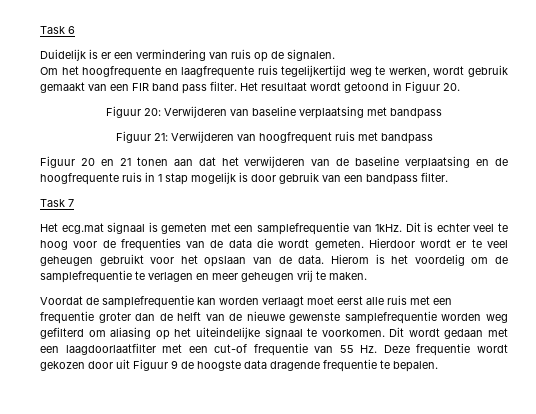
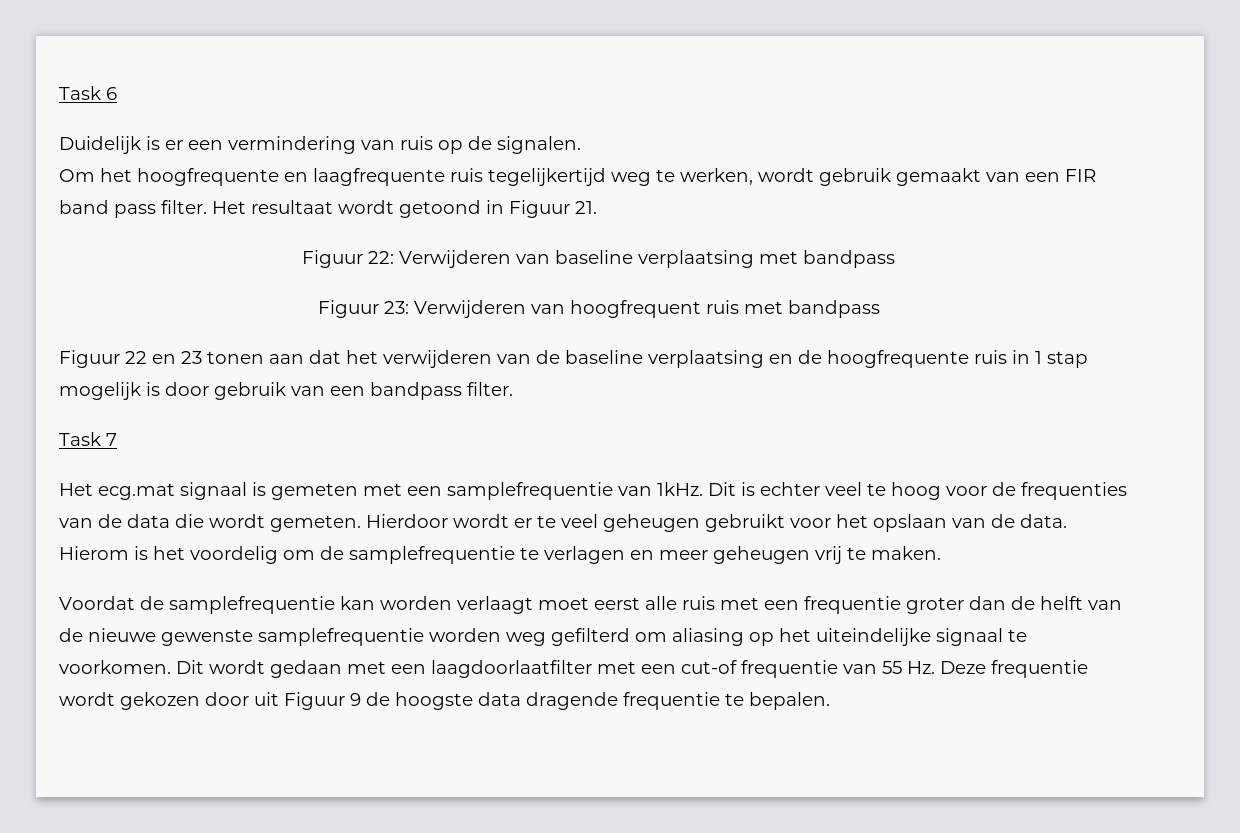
- Het resultaat wordt getoond in Figuur 20.
- Figuur 20: Verwijderen van baseline verplaatsing met bandpass
+ Het resultaat wordt getoond in Figuur 21.
+ Figuur 22: Verwijderen van baseline verplaatsing met bandpass
- Figuur 21: Verwijderen van hoogfrequent ruis met bandpass
+ Figuur 23: Verwijderen van hoogfrequent ruis met bandpass
- Figuur 20 en 21 tonen aan dat het verwijderen van de baseline verplaatsing en de hoogfrequente ruis in 1 stap mogelijk is door gebruik van een bandpass filter.
+ Figuur 22 en 23 tonen aan dat het verwijderen van de baseline verplaatsing en de hoogfrequente ruis in 1 stap mogelijk is door gebruik van een bandpass filter.

